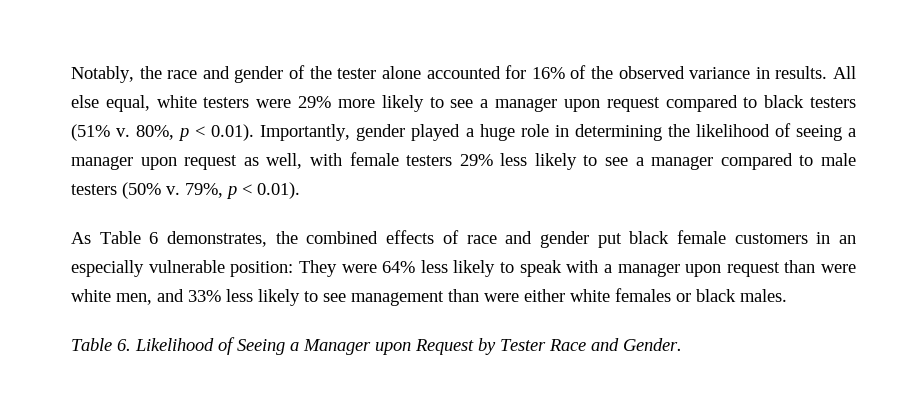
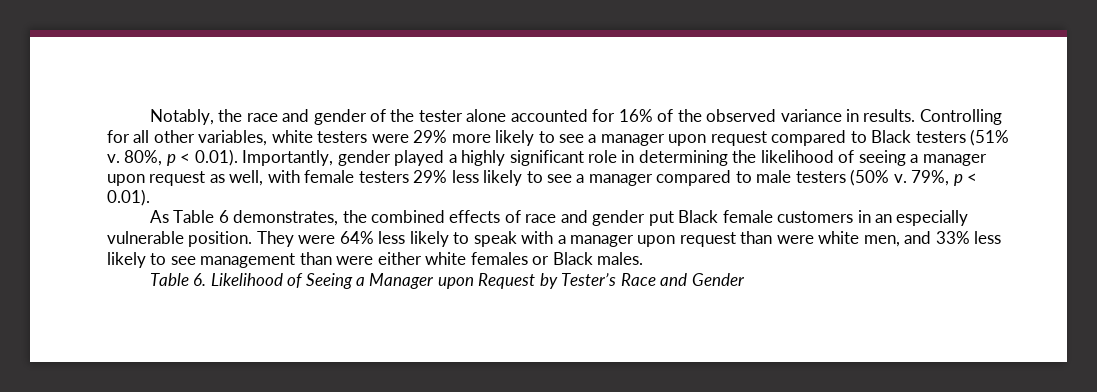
- All else equal, white testers were 29% more likely to see a manager upon request compared to black testers (51% v.
+ Controlling for all other variables, white testers were 29% more likely to see a manager upon request compared to Black testers (51% v.
- 80%, p < 0.01). Importantly, gender played a huge role in determining the likelihood of seeing a manager upon request as well, with female testers 29% less likely to see a manager compared to male testers (50% v.
+ 80%, p < 0.01). Importantly, gender played a highly significant role in determining the likelihood of seeing a manager upon request as well, with female testers 29% less likely to see a manager compared to male testers (50% v.
- As Table 6 demonstrates, the combined effects of race and gender put black female customers in an especially vulnerable position: They were 64% less likely to speak with a manager upon request than were white men, and 33% less likely to see management than were either white females or black males.
+ As Table 6 demonstrates, the combined effects of race and gender put Black female customers in an especially vulnerable position. They were 64% less likely to speak with a manager upon request than were white men, and 33% less likely to see management than were either white females or Black males.
- Table 6. Likelihood of Seeing a Manager upon Request by Tester Race and Gender.
+ Table 6. Likelihood of Seeing a Manager upon Request by Tester’s Race and Gender

